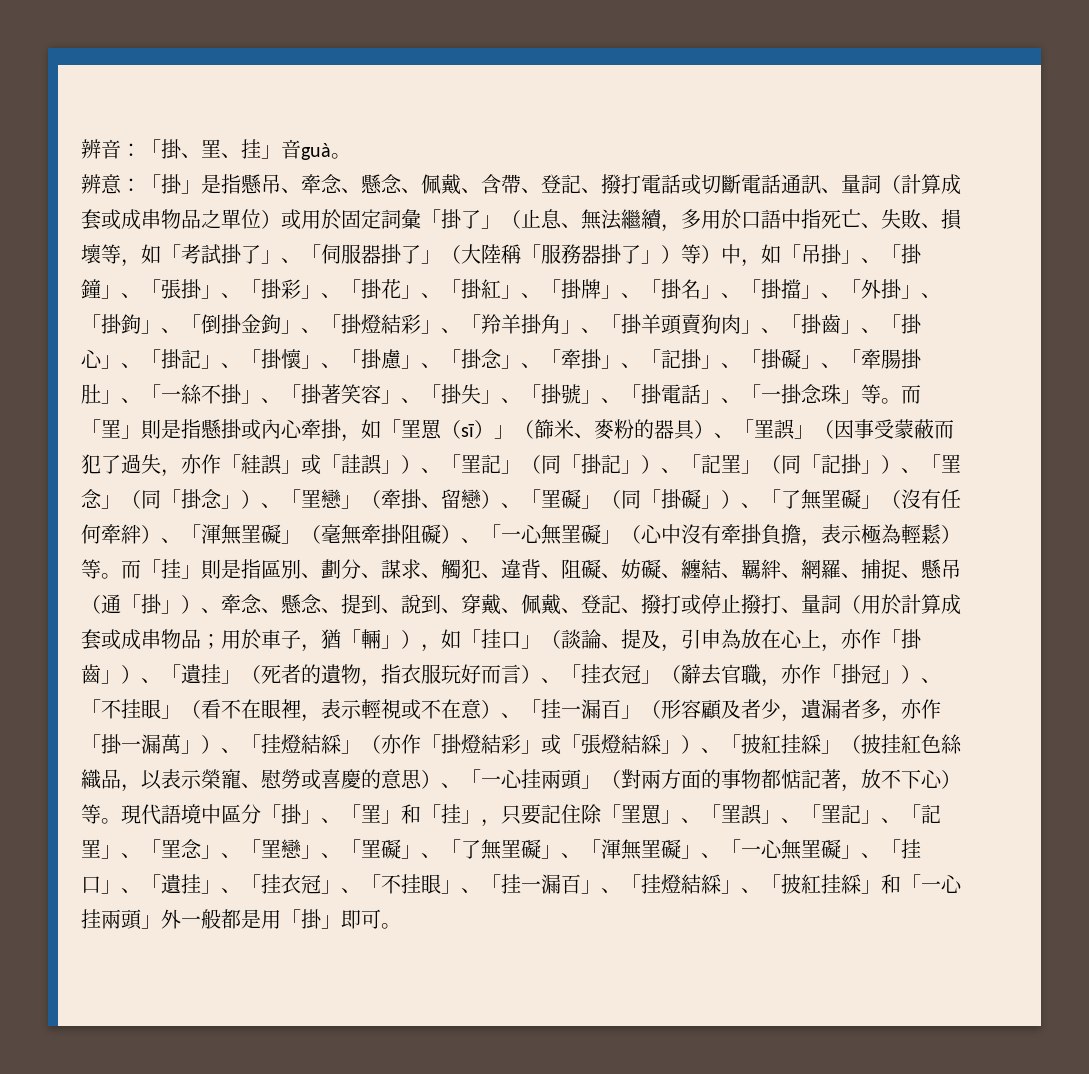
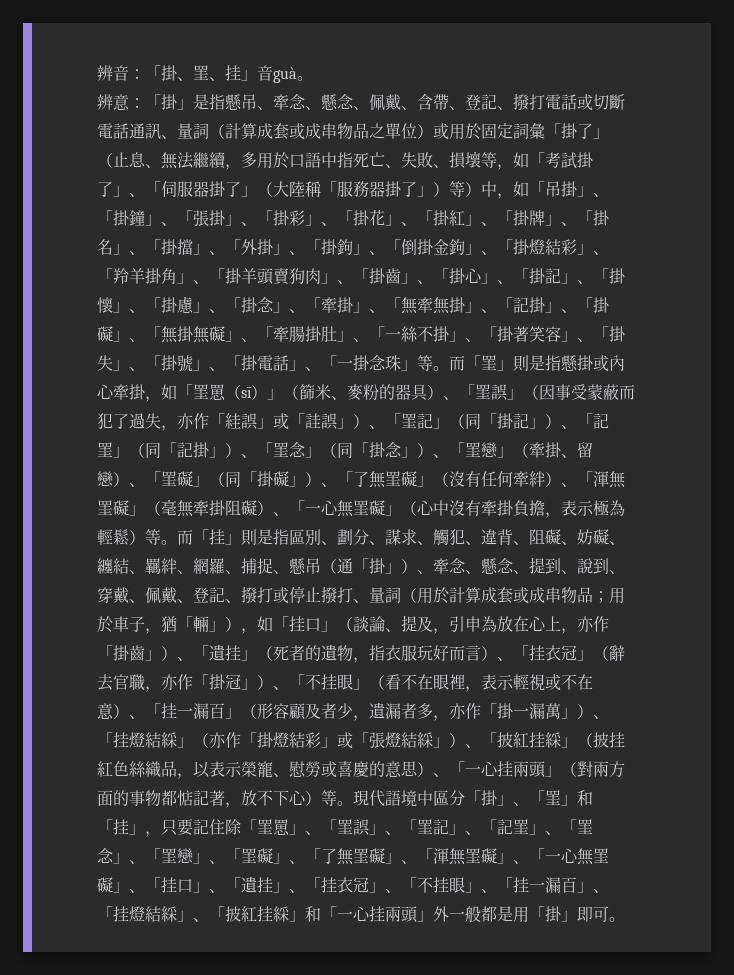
- 「掛」是指懸吊、牽念、懸念、佩戴、含帶、登記、撥打電話或切斷電話通訊、量詞（計算成套或成串物品之單位）或用於固定詞彙「掛了」（止息、無法繼續，多用於口語中指死亡、失敗、損壞等，如「考試掛了」、「伺服器掛了」（大陸稱「服務器掛了」）等）中，如「吊掛」、「掛鐘」、「張掛」、「掛彩」、「掛花」、「掛紅」、「掛牌」、「掛名」、「掛擋」、「外掛」、「掛鉤」、「倒掛金鉤」、「掛燈結彩」、「羚羊掛角」、「掛羊頭賣狗肉」、「掛齒」、「掛心」、「掛記」、「掛懷」、「掛慮」、「掛念」、「牽掛」、「記掛」、「掛礙」、「牽腸掛肚」、「一絲不掛」、「掛著笑容」、「掛失」、「掛號」、「掛電話」、「一掛念珠」等。
+ 「掛」是指懸吊、牽念、懸念、佩戴、含帶、登記、撥打電話或切斷電話通訊、量詞（計算成套或成串物品之單位）或用於固定詞彙「掛了」（止息、無法繼續，多用於口語中指死亡、失敗、損壞等，如「考試掛了」、「伺服器掛了」（大陸稱「服務器掛了」）等）中，如「吊掛」、「掛鐘」、「張掛」、「掛彩」、「掛花」、「掛紅」、「掛牌」、「掛名」、「掛擋」、「外掛」、「掛鉤」、「倒掛金鉤」、「掛燈結彩」、「羚羊掛角」、「掛羊頭賣狗肉」、「掛齒」、「掛心」、「掛記」、「掛懷」、「掛慮」、「掛念」、「牽掛」、「無牽無掛」、「記掛」、「掛礙」、「無掛無礙」、「牽腸掛肚」、「一絲不掛」、「掛著笑容」、「掛失」、「掛號」、「掛電話」、「一掛念珠」等。

